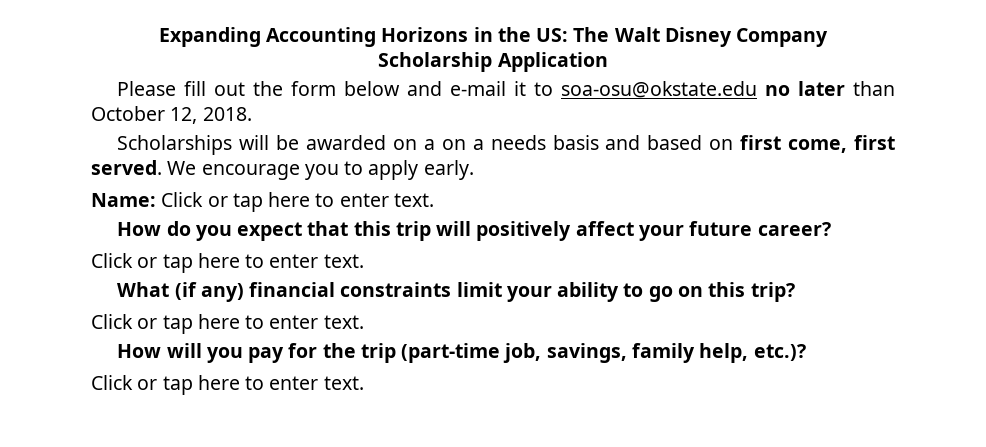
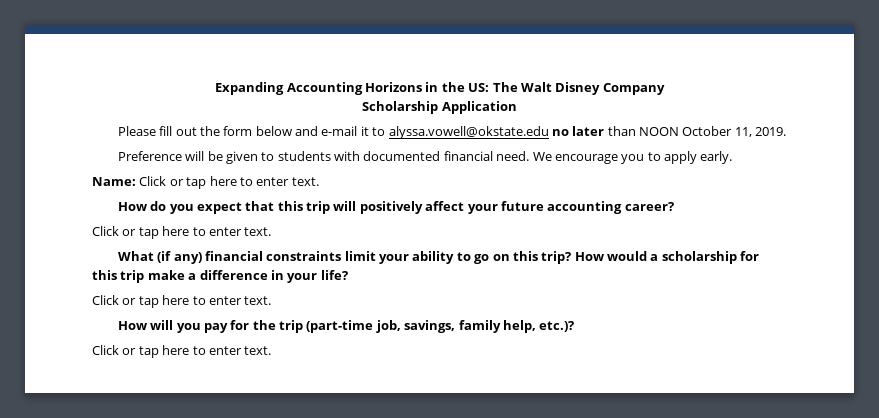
- Please fill out the form below and e-mail it to soa-osu@okstate.edu no later than October 12, 2018.
- Scholarships will be awarded on a on a needs basis and based on first come, first served.
+ Please fill out the form below and e-mail it to alyssa.vowell@okstate.edu no later than NOON October 11, 2019.
+ Preference will be given to students with documented financial need.
- How do you expect that this trip will positively affect your future career?
+ How do you expect that this trip will positively affect your future accounting career?
+ How would a scholarship for this trip make a difference in your life?

